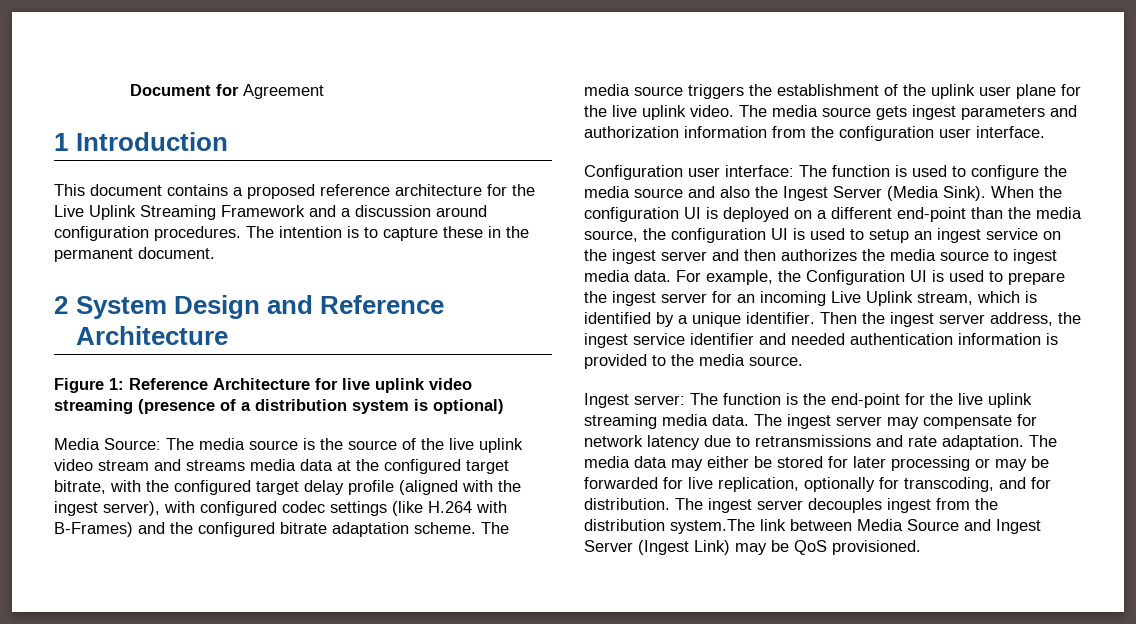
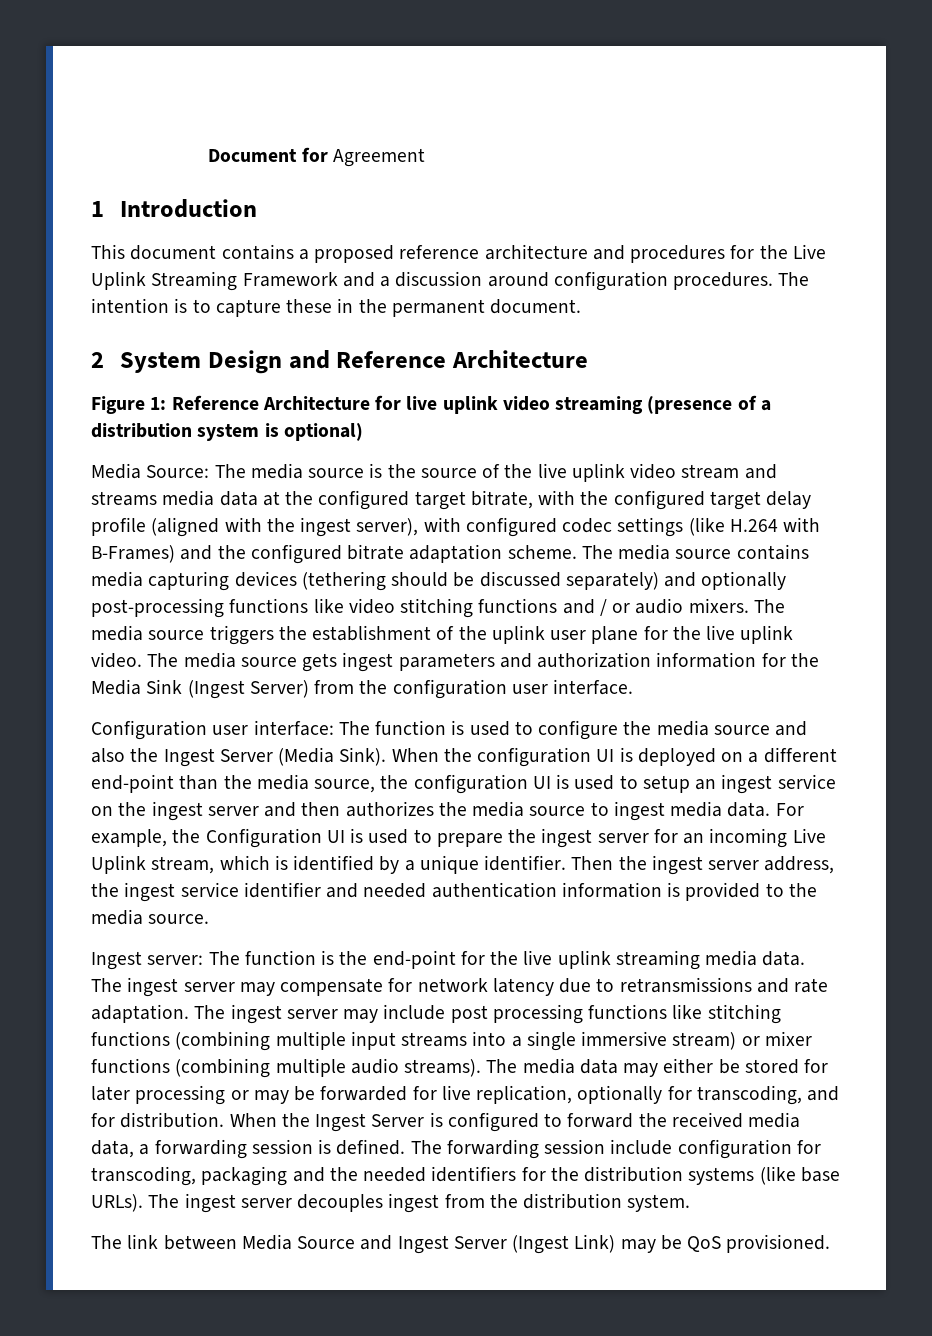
- This document contains a proposed reference architecture for the Live Uplink Streaming Framework and a discussion around configuration procedures.
+ This document contains a proposed reference architecture and procedures for the Live Uplink Streaming Framework and a discussion around configuration procedures.
- The media source triggers the establishment of the uplink user plane for the live uplink video.
+ The media source contains media capturing devices (tethering should be discussed separately) and optionally post-processing functions like video stitching functions and / or audio mixers. The media source triggers the establishment of the uplink user plane for the live uplink video.
- The media source gets ingest parameters and authorization information from the configuration user interface.
+ The media source gets ingest parameters and authorization information for the Media Sink (Ingest Server) from the configuration user interface.
- The media data may either be stored for later processing or may be forwarded for live replication, optionally for transcoding, and for distribution.
+ The ingest server may include post processing functions like stitching functions (combining multiple input streams into a single immersive stream) or mixer functions (combining multiple audio streams). The media data may either be stored for later processing or may be forwarded for live replication, optionally for transcoding, and for distribution.
+ When the Ingest Server is configured to forward the received media data, a forwarding session is defined. The forwarding session include configuration for transcoding, packaging and the needed identifiers for the distribution systems (like base URLs).
- The ingest server decouples ingest from the distribution system.The link between Media Source and Ingest Server (Ingest Link) may be QoS provisioned.
+ The ingest server decouples ingest from the distribution system.
+ The link between Media Source and Ingest Server (Ingest Link) may be QoS provisioned.

